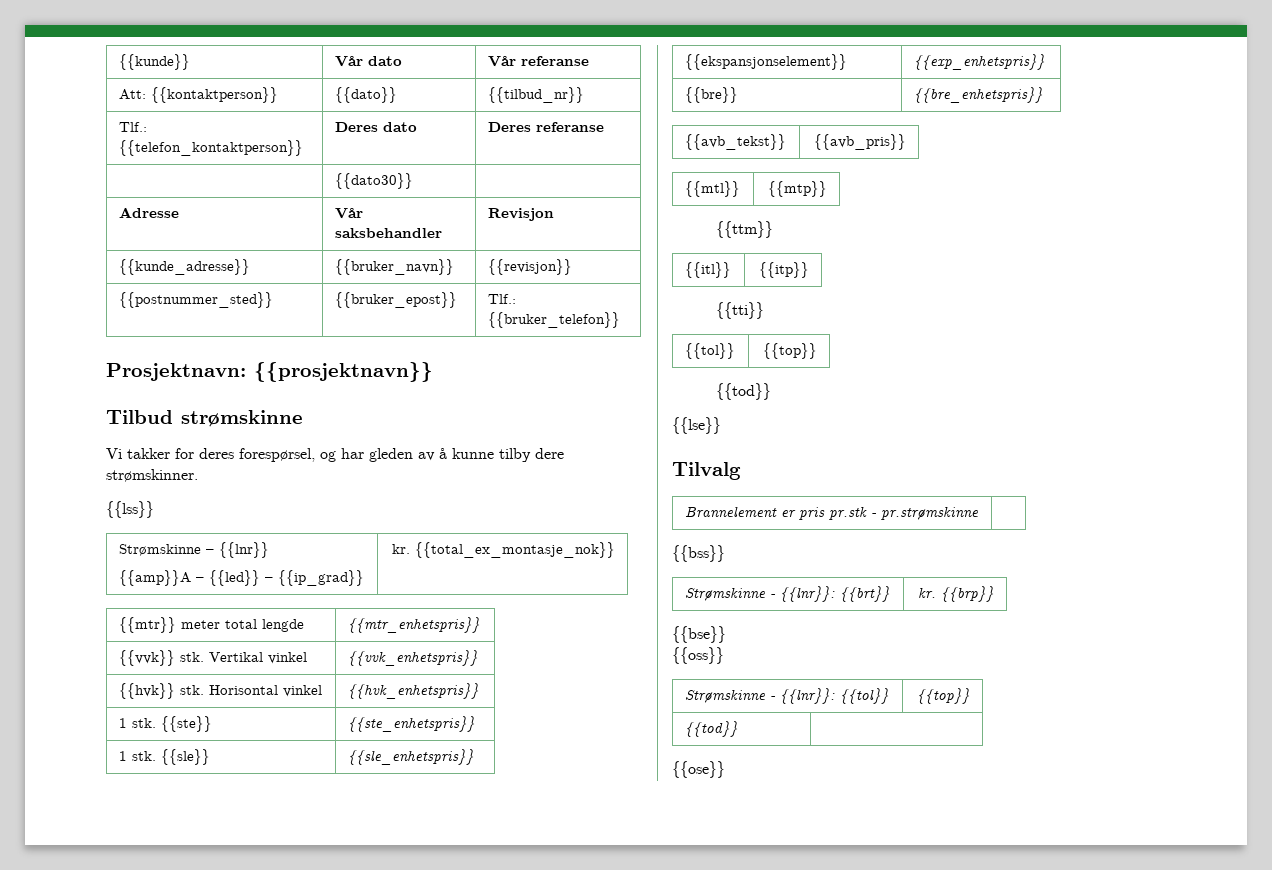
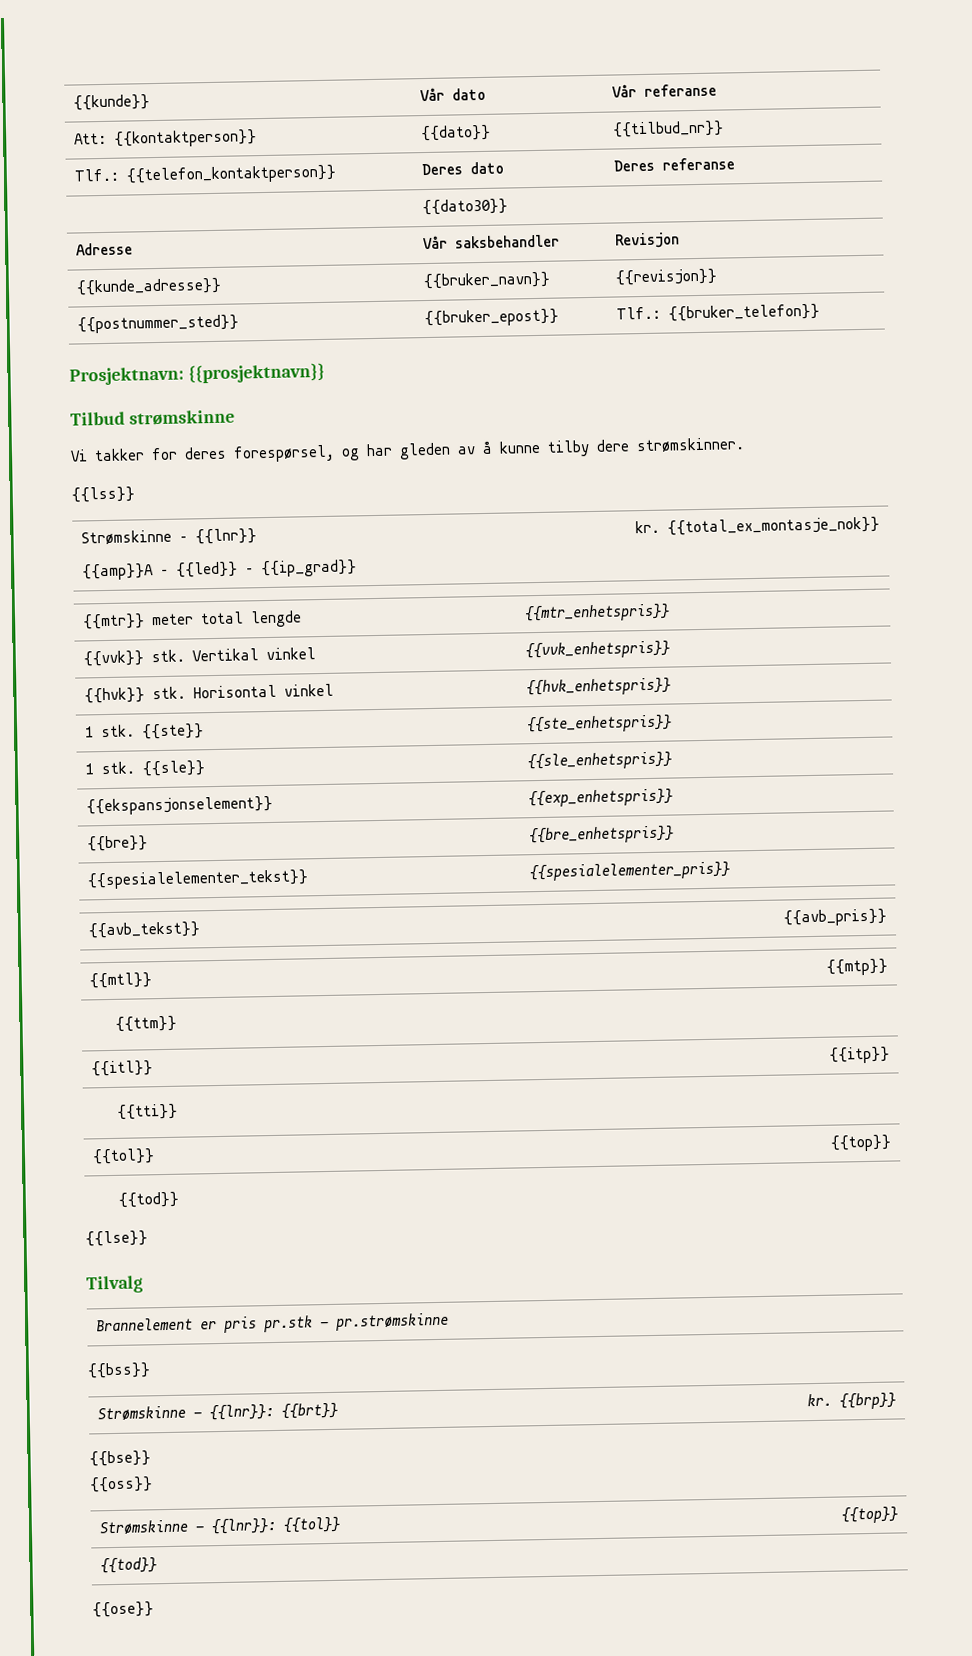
+ {{spesialelementer_tekst}} | {{spesialelementer_pris}}

